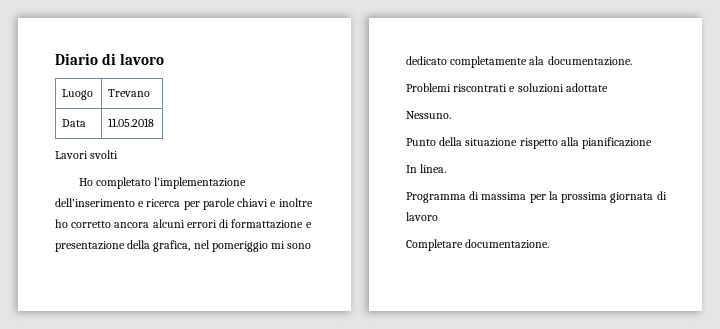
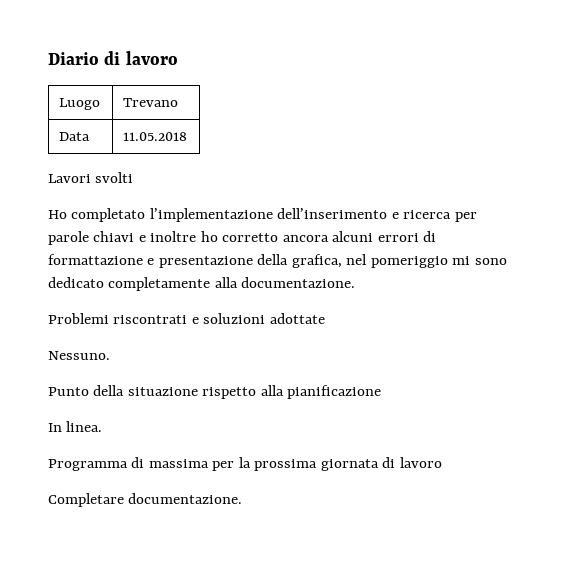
- Ho completato l’implementazione dell’inserimento e ricerca per parole chiavi e inoltre ho corretto ancora alcuni errori di formattazione e presentazione della grafica, nel pomeriggio mi sono dedicato completamente ala documentazione.
+ Ho completato l’implementazione dell’inserimento e ricerca per parole chiavi e inoltre ho corretto ancora alcuni errori di formattazione e presentazione della grafica, nel pomeriggio mi sono dedicato completamente alla documentazione.

